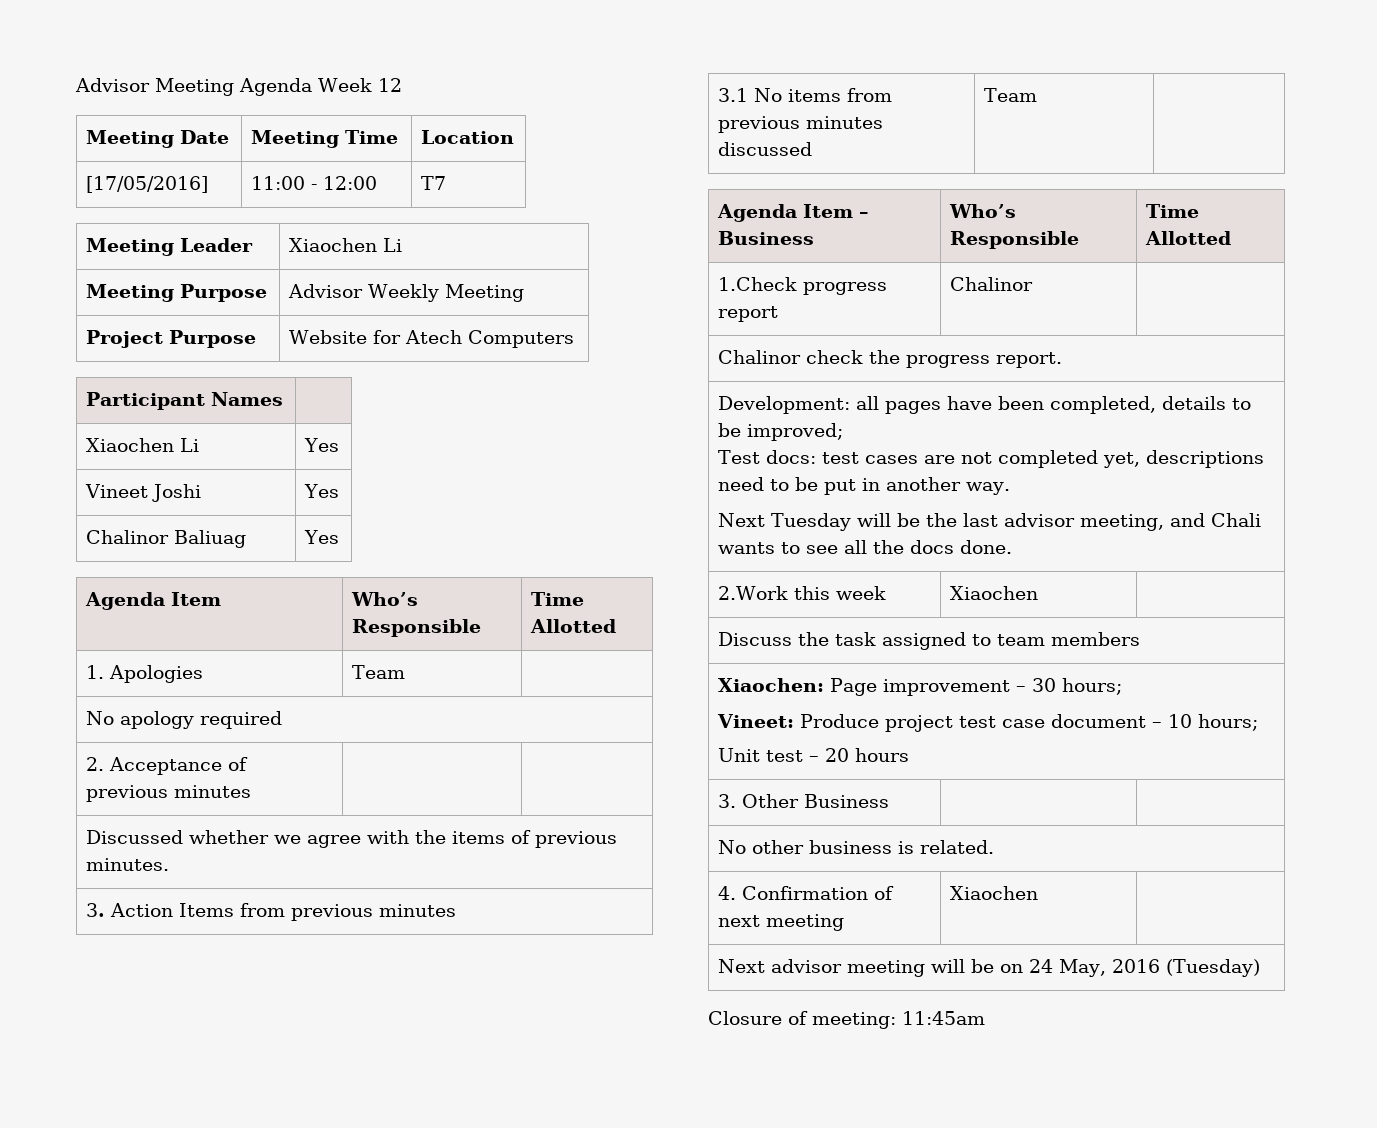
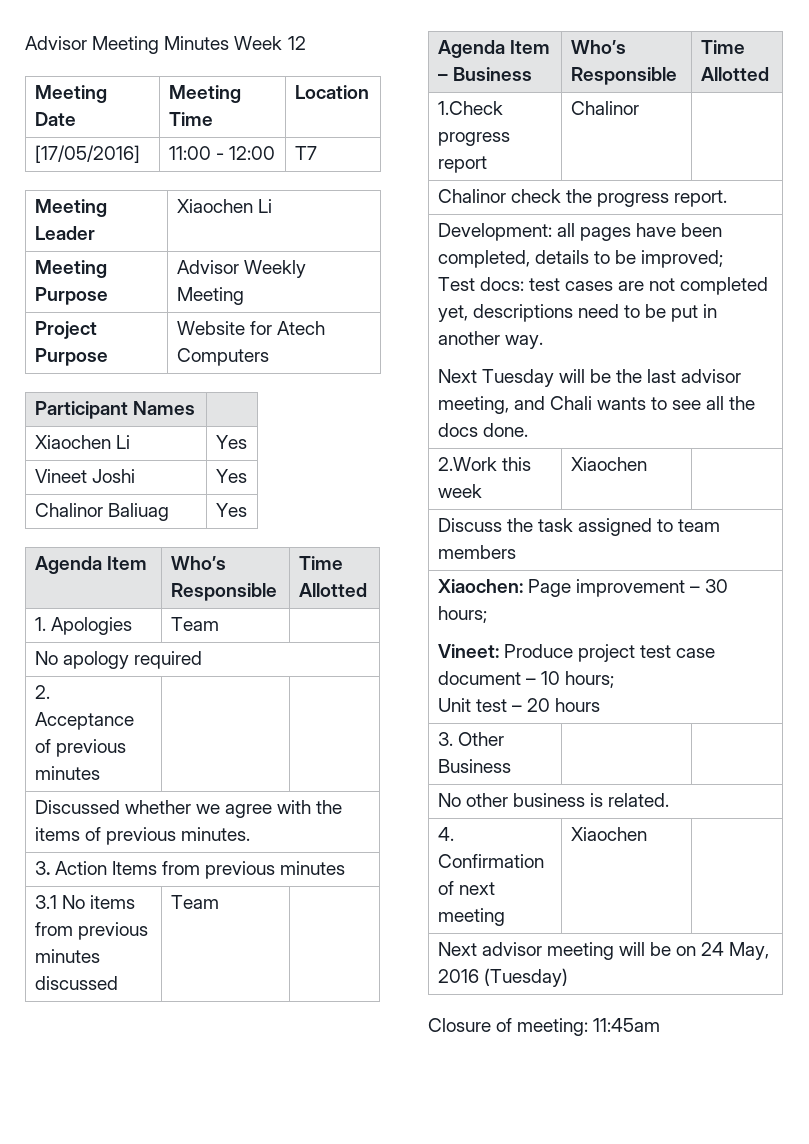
- Advisor Meeting Agenda Week 12
+ Advisor Meeting Minutes Week 12

